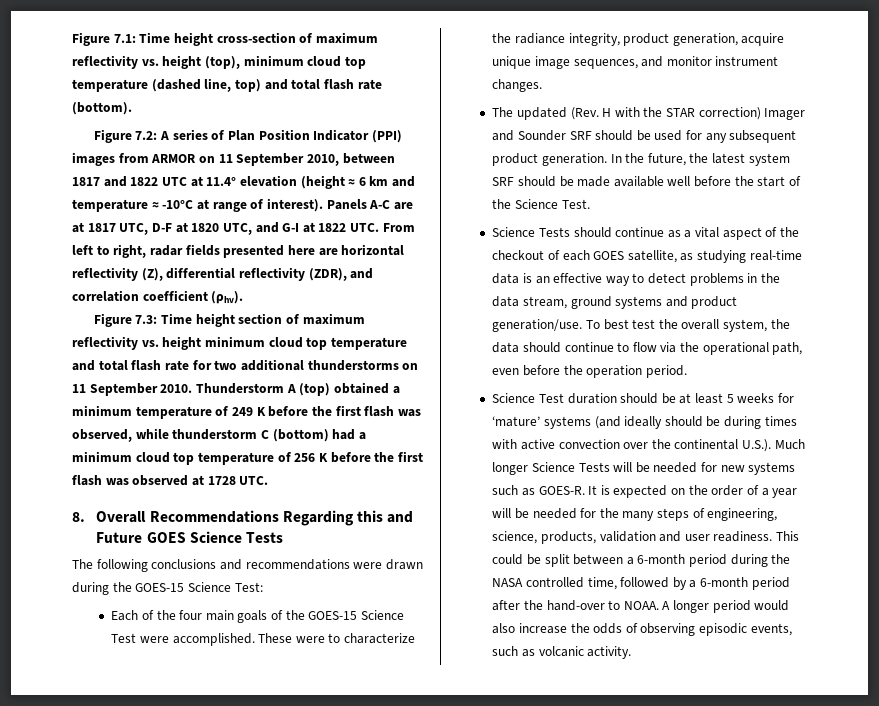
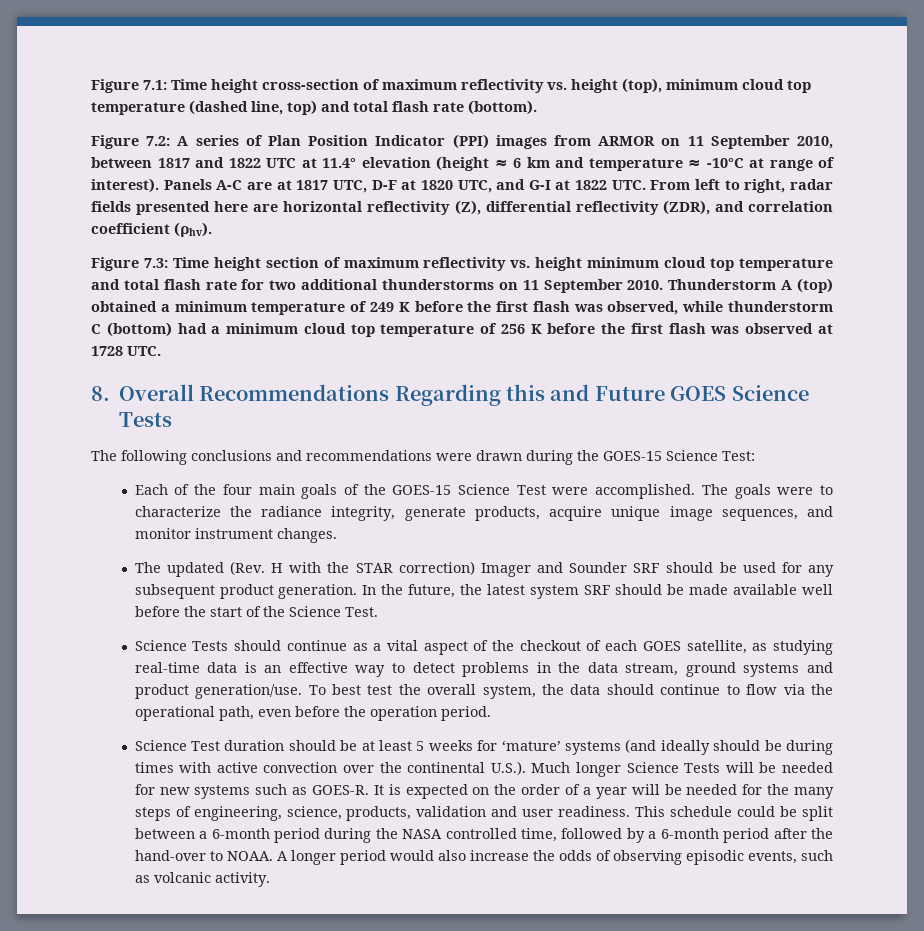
- These were to characterize the radiance integrity, product generation, acquire unique image sequences, and monitor instrument changes.
+ The goals were to characterize the radiance integrity, generate products, acquire unique image sequences, and monitor instrument changes.
- This could be split between a 6-month period during the NASA controlled time, followed by a 6-month period after the hand-over to NOAA.
+ This schedule could be split between a 6-month period during the NASA controlled time, followed by a 6-month period after the hand-over to NOAA.

